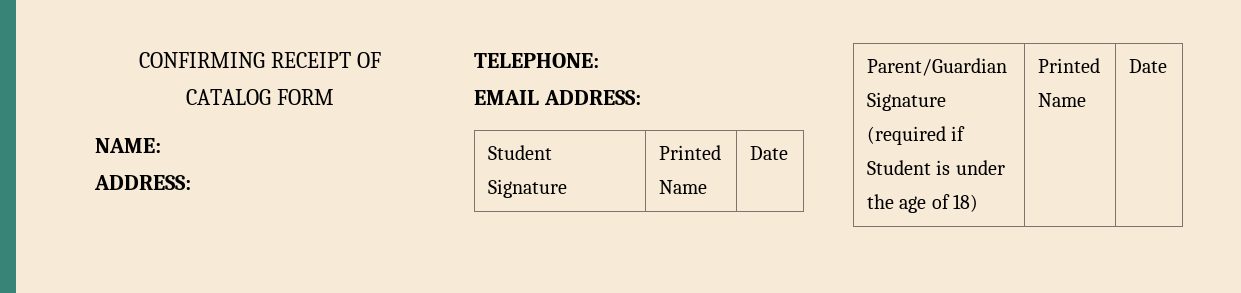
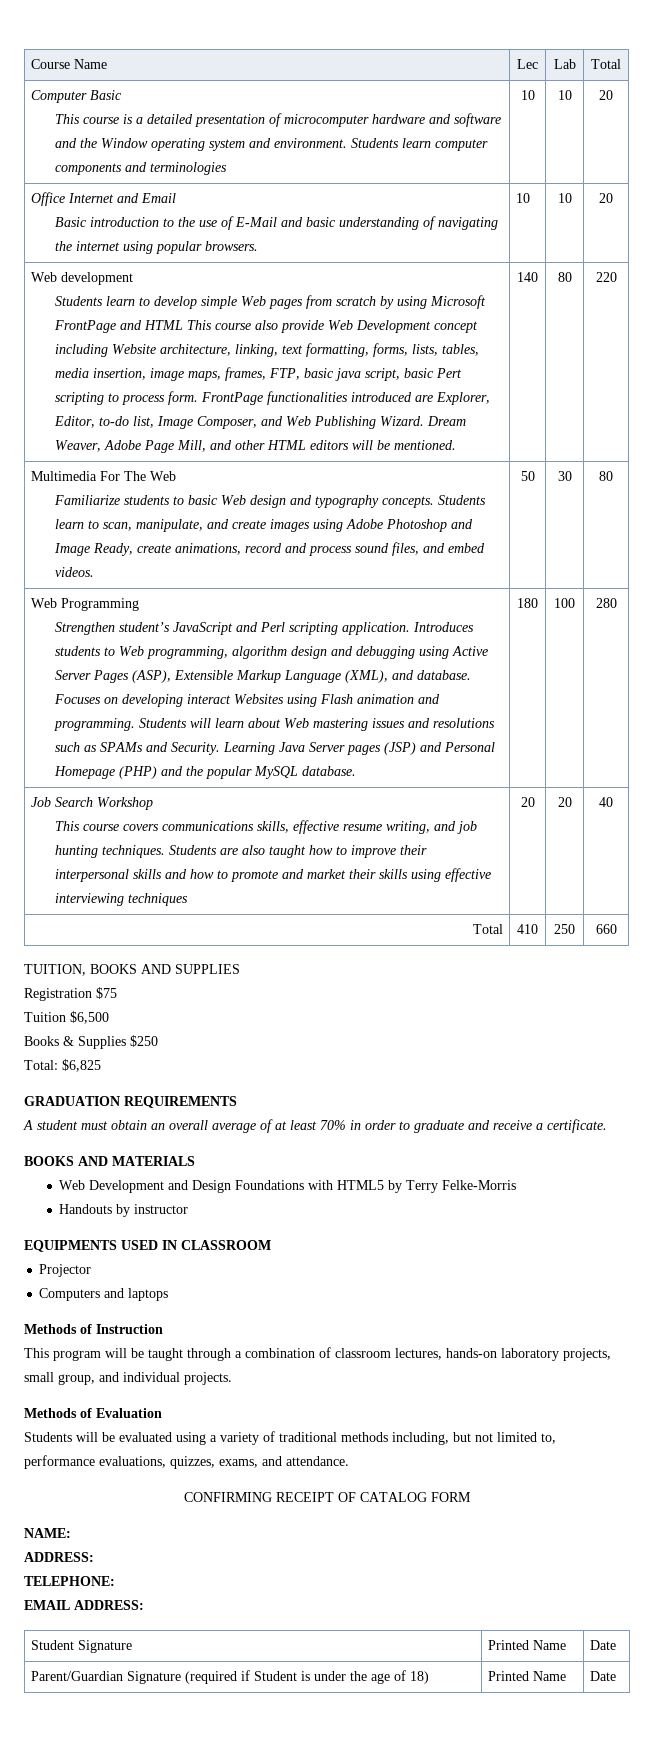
+ Course Name | Lec | Lab | Total
+ Computer Basic
+ This course is a detailed presentation of microcomputer hardware and software and the Window operating system and environment. Students learn computer components and terminologies | 10 | 10 | 20
+ Office Internet and Email
+ Basic introduction to the use of E-Mail and basic understanding of navigating the internet using popular browsers. | 10 | 10 | 20
+ Web development
+ Students learn to develop simple Web pages from scratch by using Microsoft FrontPage and HTML This course also provide Web Development concept including Website architecture, linking, text formatting, forms, lists, tables, media insertion, image maps, frames, FTP, basic java script, basic Pert scripting to process form. FrontPage functionalities introduced are Explorer, Editor, to-do list, Image Composer, and Web Publishing Wizard. Dream Weaver, Adobe Page Mill, and other HTML editors will be mentioned. | 140 | 80 | 220
+ Multimedia For The Web
+ Familiarize students to basic Web design and typography concepts. Students learn to scan, manipulate, and create images using Adobe Photoshop and Image Ready, create animations, record and process sound files, and embed videos. | 50 | 30 | 80
+ Web Programming
+ Strengthen student’s JavaScript and Perl scripting application. Introduces students to Web programming, algorithm design and debugging using Active Server Pages (ASP), Extensible Markup Language (XML), and database. Focuses on developing interact Websites using Flash animation and programming. Students will learn about Web mastering issues and resolutions such as SPAMs and Security. Learning Java Server pages (JSP) and Personal Homepage (PHP) and the popular MySQL database. | 180 | 100 | 280
+ Job Search Workshop
+ This course covers communications skills, effective resume writing, and job hunting techniques. Students are also taught how to improve their interpersonal skills and how to promote and market their skills using effective interviewing techniques | 20 | 20 | 40
+ Total | 410 | 250 | 660
+ TUITION, BOOKS AND SUPPLIES
+ Registration $75
+ Tuition $6,500
+ Books & Supplies $250
+ Total: $6,825
+ GRADUATION REQUIREMENTS
+ A student must obtain an overall average of at least 70% in order to graduate and receive a certificate.
+ BOOKS AND MATERIALS
+ Web Development and Design Foundations with HTML5 by Terry Felke-Morris
+ Handouts by instructor
+ EQUIPMENTS USED IN CLASSROOM
+ Projector
+ Computers and laptops
+ Methods of Instruction
+ This program will be taught through a combination of classroom lectures, hands-on laboratory projects, small group, and individual projects.
+ Methods of Evaluation
+ Students will be evaluated using a variety of traditional methods including, but not limited to, performance evaluations, quizzes, exams, and attendance.

